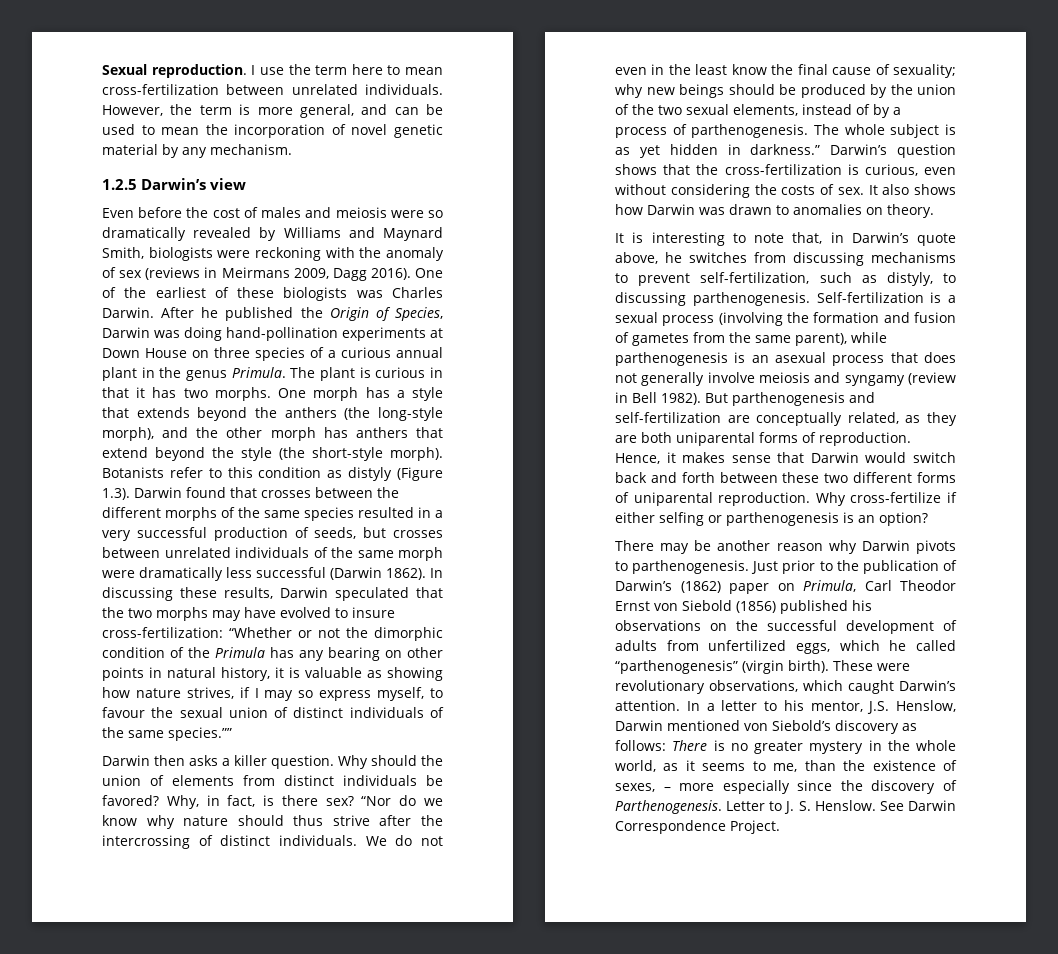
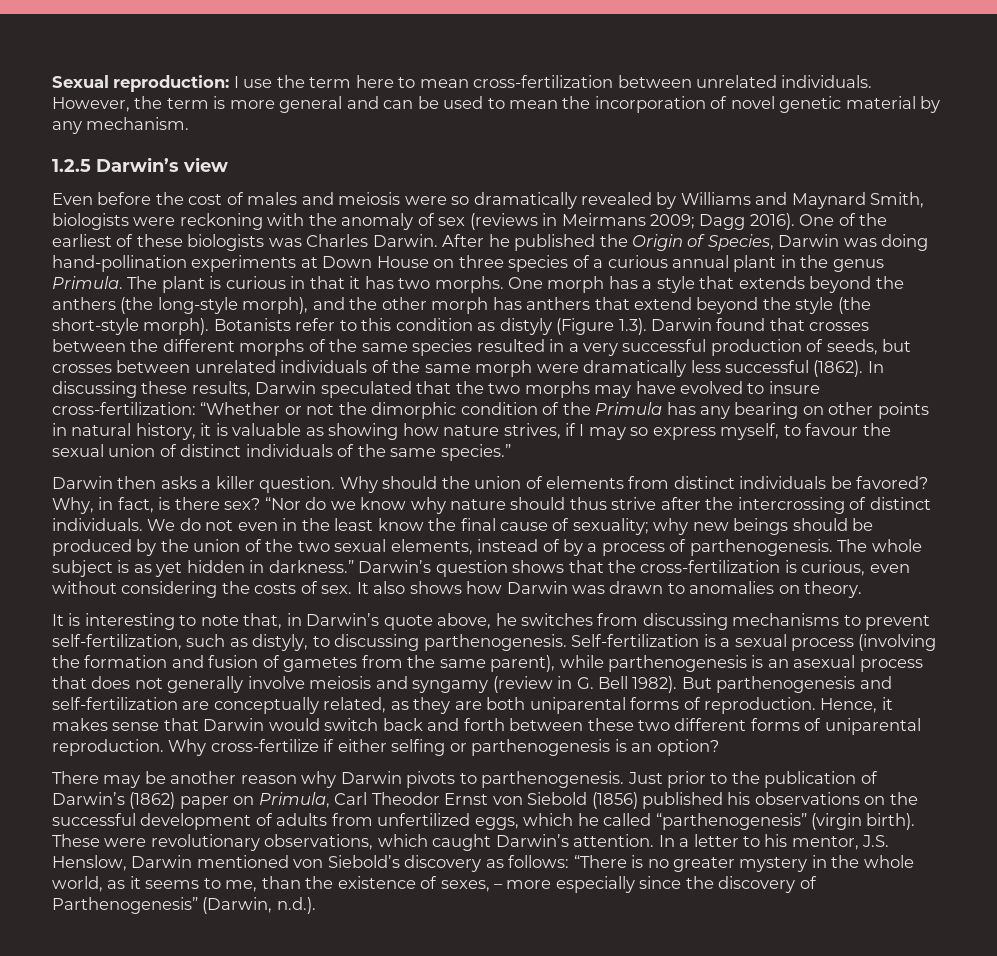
- Sexual reproduction. I use the term here to mean cross-fertilization between unrelated individuals.
+ Sexual reproduction: I use the term here to mean cross-fertilization between unrelated individuals.
- However, the term is more general, and can be used to mean the incorporation of novel genetic material by any mechanism.
+ However, the term is more general and can be used to mean the incorporation of novel genetic material by any mechanism.
- Even before the cost of males and meiosis were so dramatically revealed by Williams and Maynard Smith, biologists were reckoning with the anomaly of sex (reviews in Meirmans 2009, Dagg 2016).
+ Even before the cost of males and meiosis were so dramatically revealed by Williams and Maynard Smith, biologists were reckoning with the anomaly of sex (reviews in Meirmans 2009; Dagg 2016).
- Botanists refer to this condition as distyly (Figure 1.3). Darwin found that crosses between the different morphs of the same species resulted in a very successful production of seeds, but crosses between unrelated individuals of the same morph were dramatically less successful (Darwin 1862).
+ Botanists refer to this condition as distyly (Figure 1.3). Darwin found that crosses between the different morphs of the same species resulted in a very successful production of seeds, but crosses between unrelated individuals of the same morph were dramatically less successful (1862).
- In discussing these results, Darwin speculated that the two morphs may have evolved to insure cross-fertilization: “Whether or not the dimorphic condition of the Primula has any bearing on other points in natural history, it is valuable as showing how nature strives, if I may so express myself, to favour the sexual union of distinct individuals of the same species.””
+ In discussing these results, Darwin speculated that the two morphs may have evolved to insure cross-fertilization: “Whether or not the dimorphic condition of the Primula has any bearing on other points in natural history, it is valuable as showing how nature strives, if I may so express myself, to favour the sexual union of distinct individuals of the same species.”
- Self-fertilization is a sexual process (involving the formation and fusion of gametes from the same parent), while parthenogenesis is an asexual process that does not generally involve meiosis and syngamy (review in Bell 1982).
+ Self-fertilization is a sexual process (involving the formation and fusion of gametes from the same parent), while parthenogenesis is an asexual process that does not generally involve meiosis and syngamy (review in G. Bell 1982).
- In a letter to his mentor, J.S. Henslow, Darwin mentioned von Siebold’s discovery as follows: There is no greater mystery in the whole world, as it seems to me, than the existence of sexes, – more especially since the discovery of Parthenogenesis. Letter to J. S. Henslow. See Darwin Correspondence Project.
+ In a letter to his mentor, J.S. Henslow, Darwin mentioned von Siebold’s discovery as follows: “There is no greater mystery in the whole world, as it seems to me, than the existence of sexes, – more especially since the discovery of Parthenogenesis” (Darwin, n.d.).

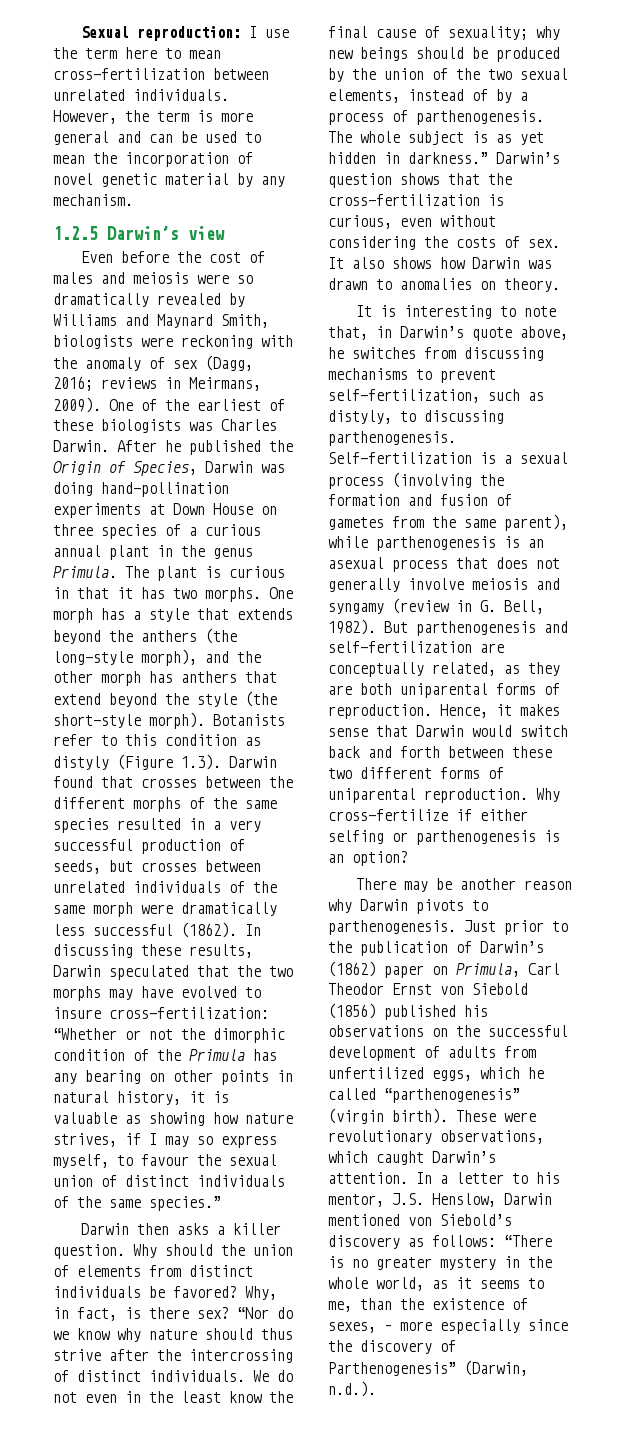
- Even before the cost of males and meiosis were so dramatically revealed by Williams and Maynard Smith, biologists were reckoning with the anomaly of sex (reviews in Meirmans 2009; Dagg 2016).
+ Even before the cost of males and meiosis were so dramatically revealed by Williams and Maynard Smith, biologists were reckoning with the anomaly of sex (Dagg, 2016; reviews in Meirmans, 2009).
- Self-fertilization is a sexual process (involving the formation and fusion of gametes from the same parent), while parthenogenesis is an asexual process that does not generally involve meiosis and syngamy (review in G. Bell 1982).
+ Self-fertilization is a sexual process (involving the formation and fusion of gametes from the same parent), while parthenogenesis is an asexual process that does not generally involve meiosis and syngamy (review in G. Bell, 1982).

